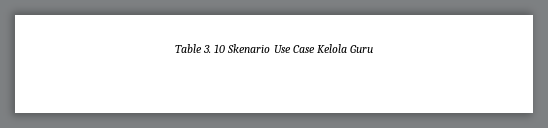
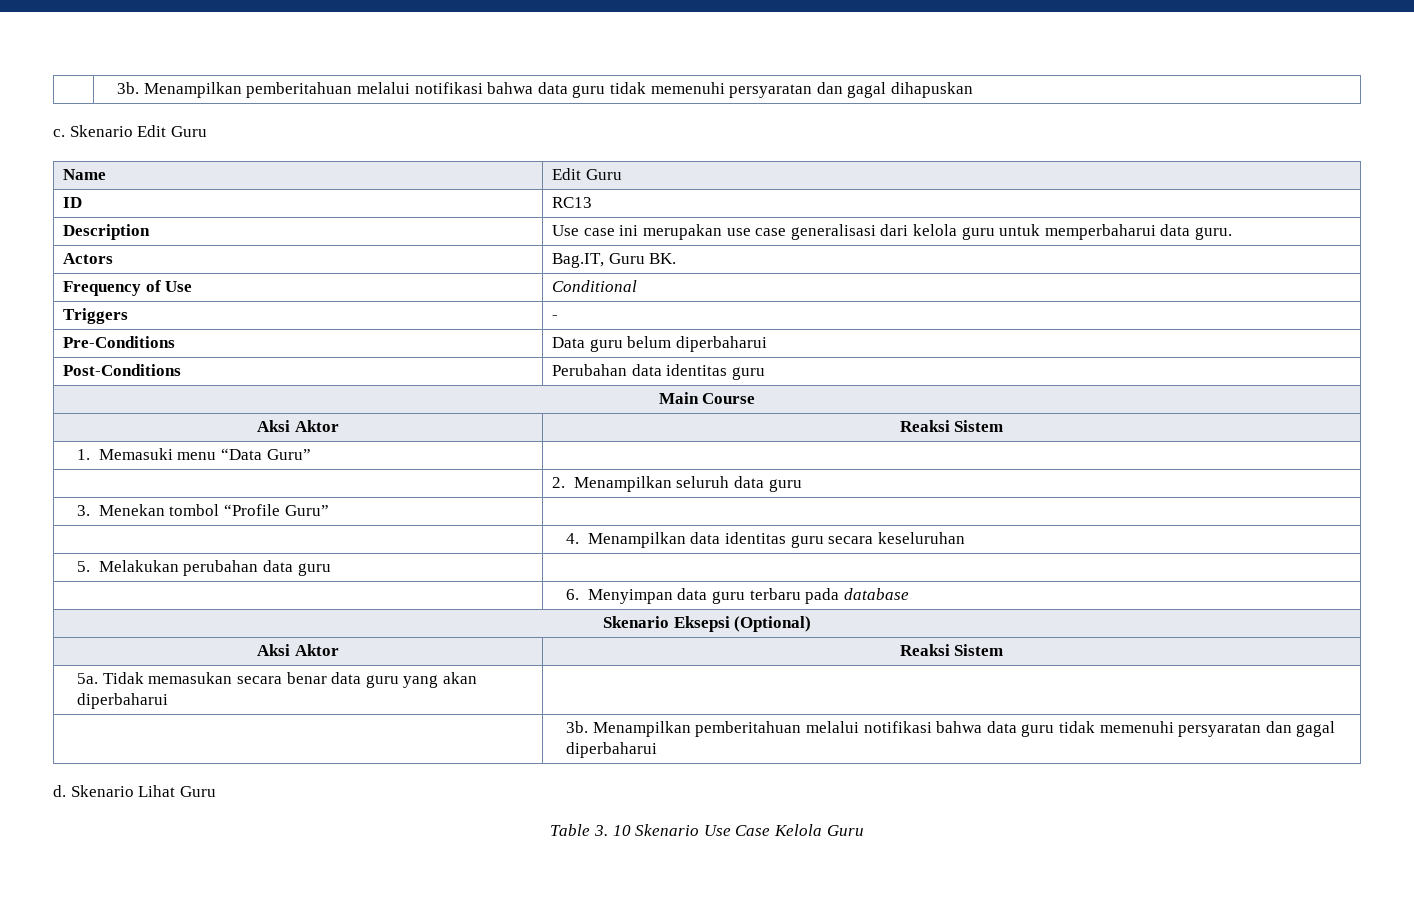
+ | 3b. Menampilkan pemberitahuan melalui notifikasi bahwa data guru tidak memenuhi persyaratan dan gagal dihapuskan
+ c. Skenario Edit Guru
+ Name | Edit Guru
+ ID | RC13
+ Description | Use case ini merupakan use case generalisasi dari kelola guru untuk memperbaharui data guru.
+ Actors | Bag.IT, Guru BK.
+ Frequency of Use | Conditional
+ Triggers | -
+ Pre-Conditions | Data guru belum diperbaharui
+ Post-Conditions | Perubahan data identitas guru
+ Main Course
+ Aksi Aktor | Reaksi Sistem
+ 1. Memasuki menu “Data Guru” |
+ | 2. Menampilkan seluruh data guru
+ 3. Menekan tombol “Profile Guru” |
+ | 4. Menampilkan data identitas guru secara keseluruhan
+ 5. Melakukan perubahan data guru |
+ | 6. Menyimpan data guru terbaru pada database
+ Skenario Eksepsi (Optional)
+ Aksi Aktor | Reaksi Sistem
+ 5a. Tidak memasukan secara benar data guru yang akan diperbaharui |
+ | 3b. Menampilkan pemberitahuan melalui notifikasi bahwa data guru tidak memenuhi persyaratan dan gagal diperbaharui
+ d. Skenario Lihat Guru

